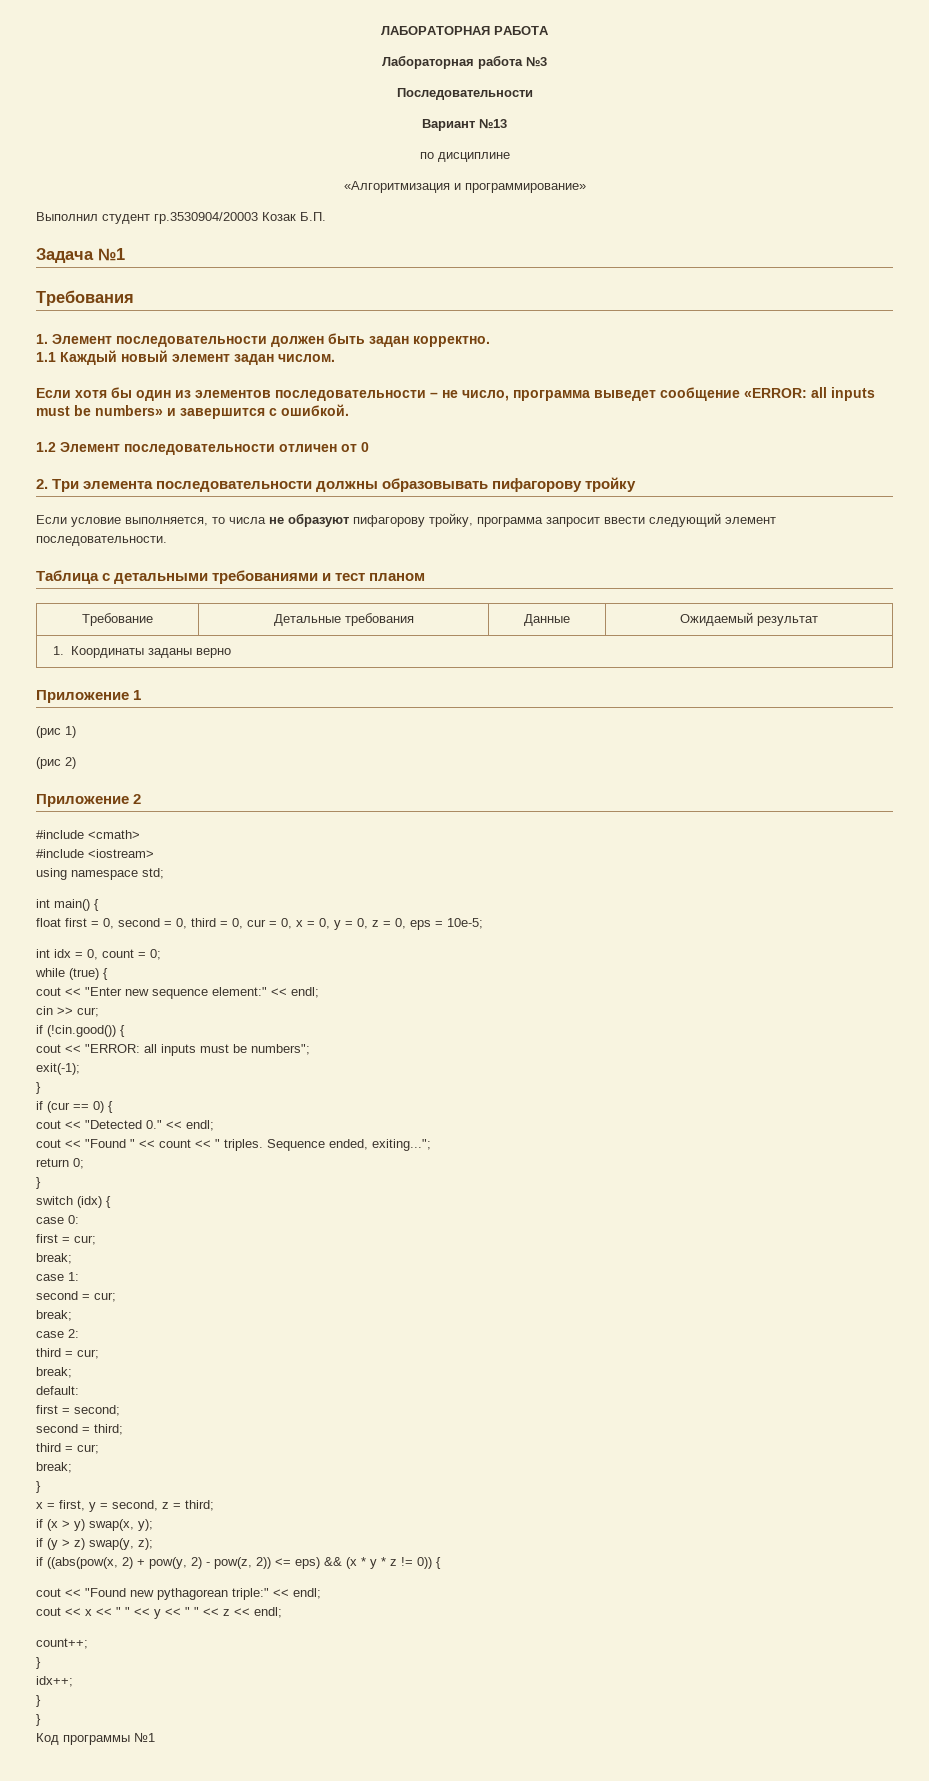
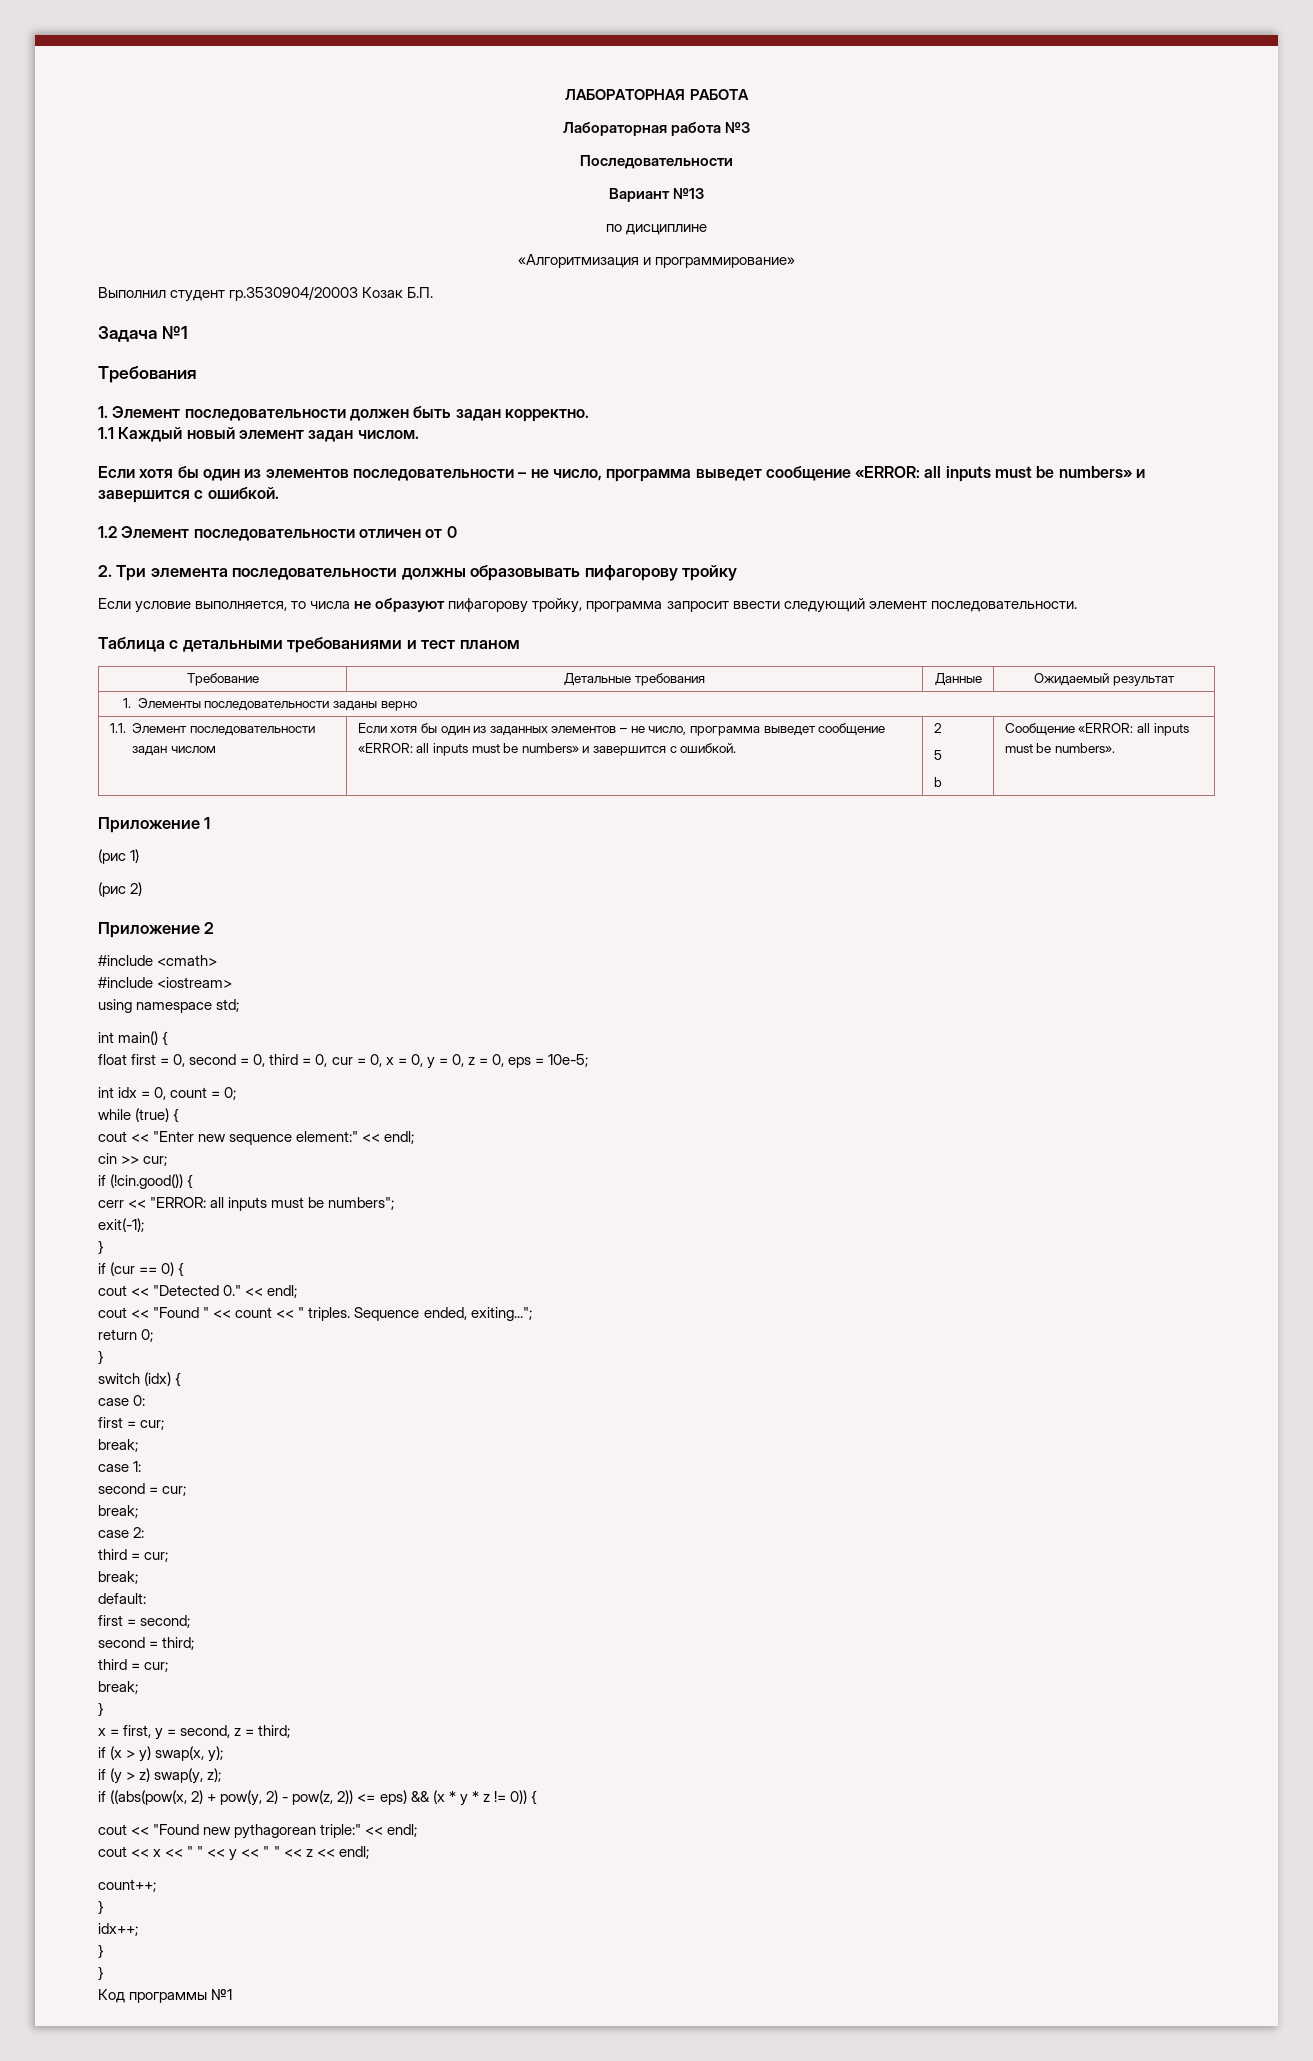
- 1. Координаты заданы верно
+ 1. Элементы последовательности заданы верно
+ 1.1. Элемент последовательности задан числом | Если хотя бы один из заданных элементов – не число, программа выведет сообщение «ERROR: all inputs must be numbers» и завершится с ошибкой. | 2
+ 5
+ b | Сообщение «ERROR: all inputs must be numbers».
- cout << "ERROR: all inputs must be numbers";
+ cerr << "ERROR: all inputs must be numbers";

